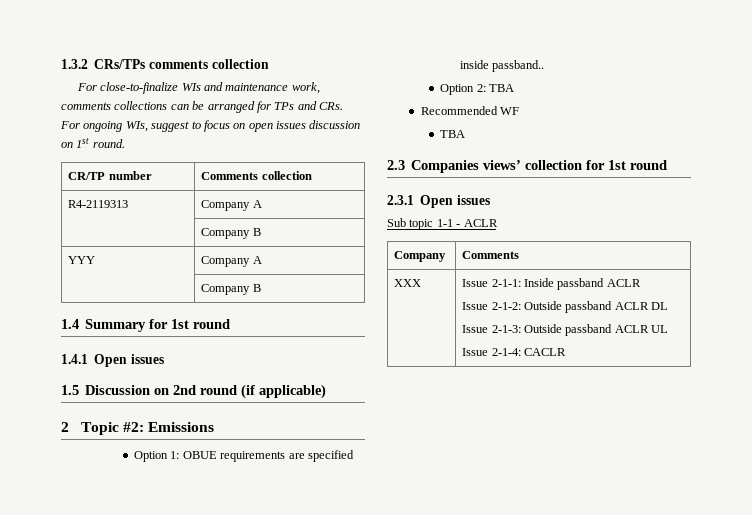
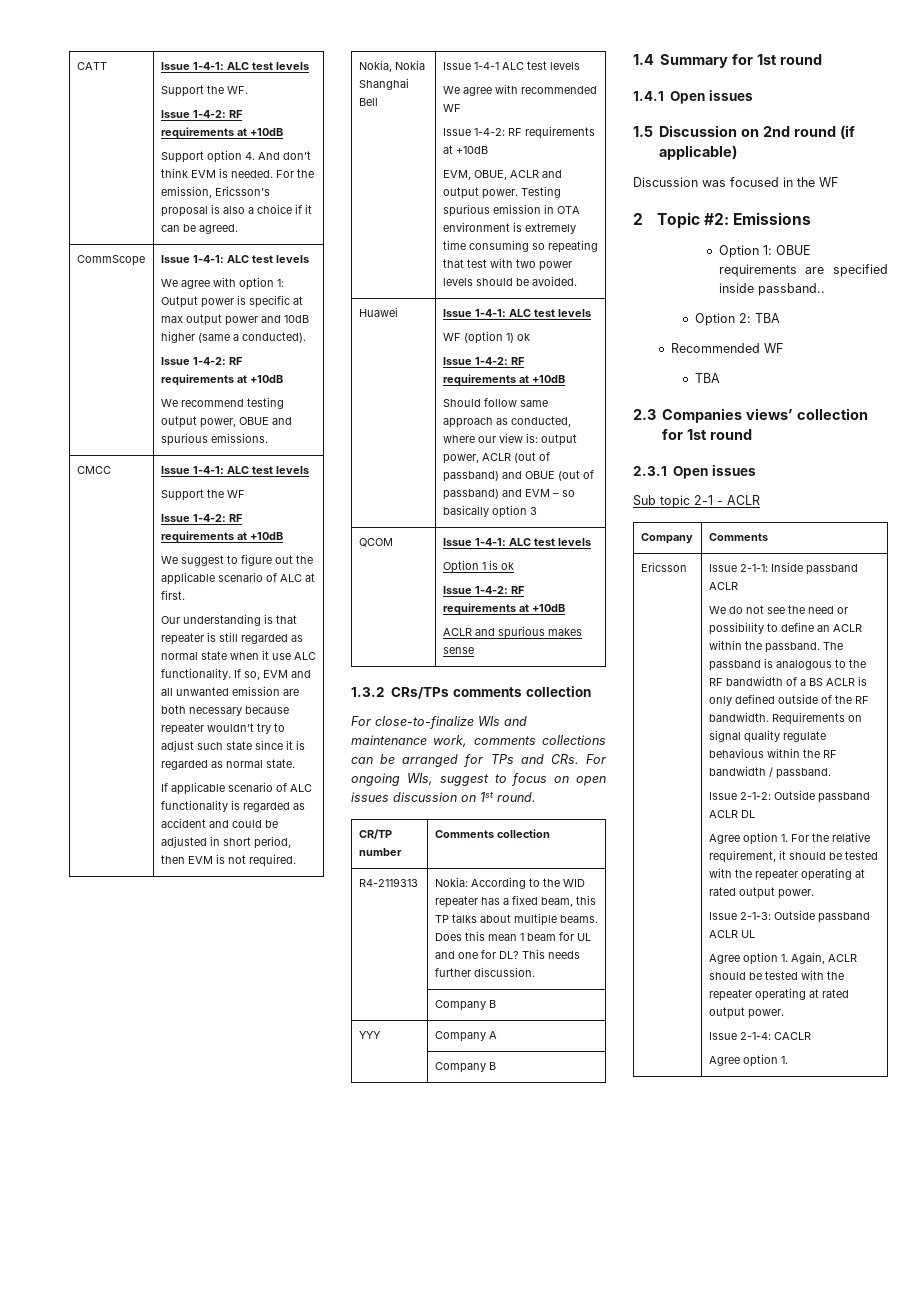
+ CATT | Issue 1-4-1: ALC test levels
+ Support the WF.
+ Issue 1-4-2: RF requirements at +10dB
+ Support option 4. And don’t think EVM is needed. For the emission, Ericsson’s proposal is also a choice if it can be agreed.
+ CommScope | Issue 1-4-1: ALC test levels
+ We agree with option 1: Output power is specific at max output power and 10dB higher (same a conducted).
+ Issue 1-4-2: RF requirements at +10dB
+ We recommend testing output power, OBUE and spurious emissions.
+ CMCC | Issue 1-4-1: ALC test levels
+ Support the WF
+ Issue 1-4-2: RF requirements at +10dB
+ We suggest to figure out the applicable scenario of ALC at first.
+ Our understanding is that repeater is still regarded as normal state when it use ALC functionality. If so, EVM and all unwanted emission are both necessary because repeater wouldn’t try to adjust such state since it is regarded as normal state.
+ If applicable scenario of ALC functionality is regarded as accident and could be adjusted in short period, then EVM is not required.
+ Nokia, Nokia Shanghai Bell | Issue 1-4-1 ALC test levels
+ We agree with recommended WF
+ Issue 1-4-2: RF requirements at +10dB
+ EVM, OBUE, ACLR and output power. Testing spurious emission in OTA environment is extremely time consuming so repeating that test with two power levels should be avoided.
+ Huawei | Issue 1-4-1: ALC test levels
+ WF (option 1) ok
+ Issue 1-4-2: RF requirements at +10dB
+ Should follow same approach as conducted, where our view is: output power, ACLR (out of passband) and OBUE (out of passband) and EVM – so basically option 3
+ QCOM | Issue 1-4-1: ALC test levels
+ Option 1 is ok
+ Issue 1-4-2: RF requirements at +10dB
+ ACLR and spurious makes sense
- R4-2119313 | Company A
+ R4-2119313 | Nokia: According to the WID repeater has a fixed beam, this TP talks about multiple beams. Does this mean 1 beam for UL and one for DL? This needs further discussion.
+ Discussion was focused in the WF
- Sub topic 1-1 - ACLR
+ Sub topic 2-1 - ACLR
- XXX
+ Ericsson
+ We do not see the need or possibility to define an ACLR within the passband. The passband is analogous to the RF bandwidth of a BS ACLR is only defined outside of the RF bandwidth. Requirements on signal quality regulate behavious within the RF bandwidth / passband.
+ Agree option 1. For the relative requirement, it should be tested with the repeater operating at rated output power.
+ Agree option 1. Again, ACLR should be tested with the repeater operating at rated output power.
  Issue 2-1-4: CACLR
+ Agree option 1.

